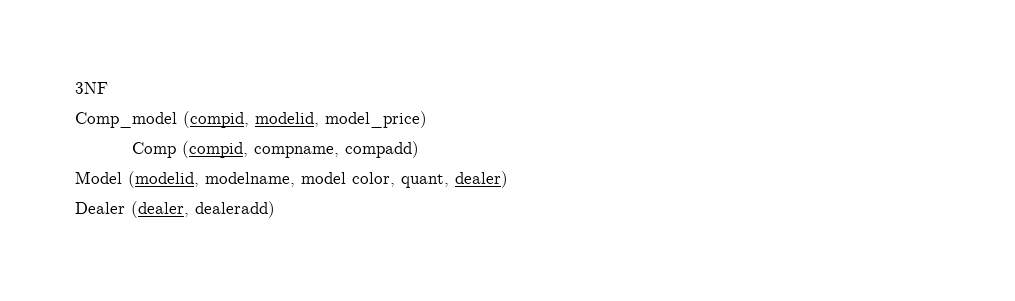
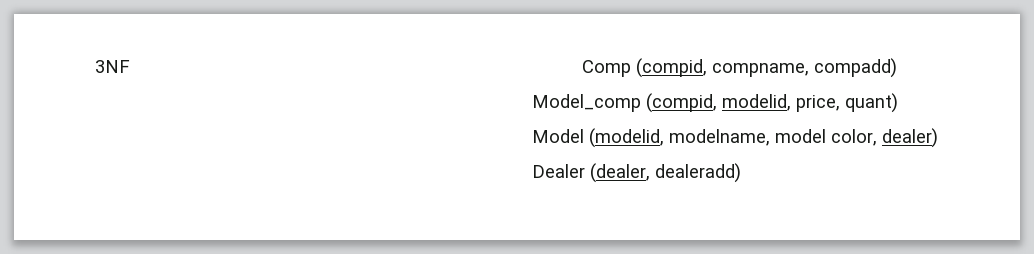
- Comp_model (compid, modelid, model_price)
+ Model_comp (compid, modelid, price, quant)
- Model (modelid, modelname, model color, quant, dealer)
+ Model (modelid, modelname, model color, dealer)

